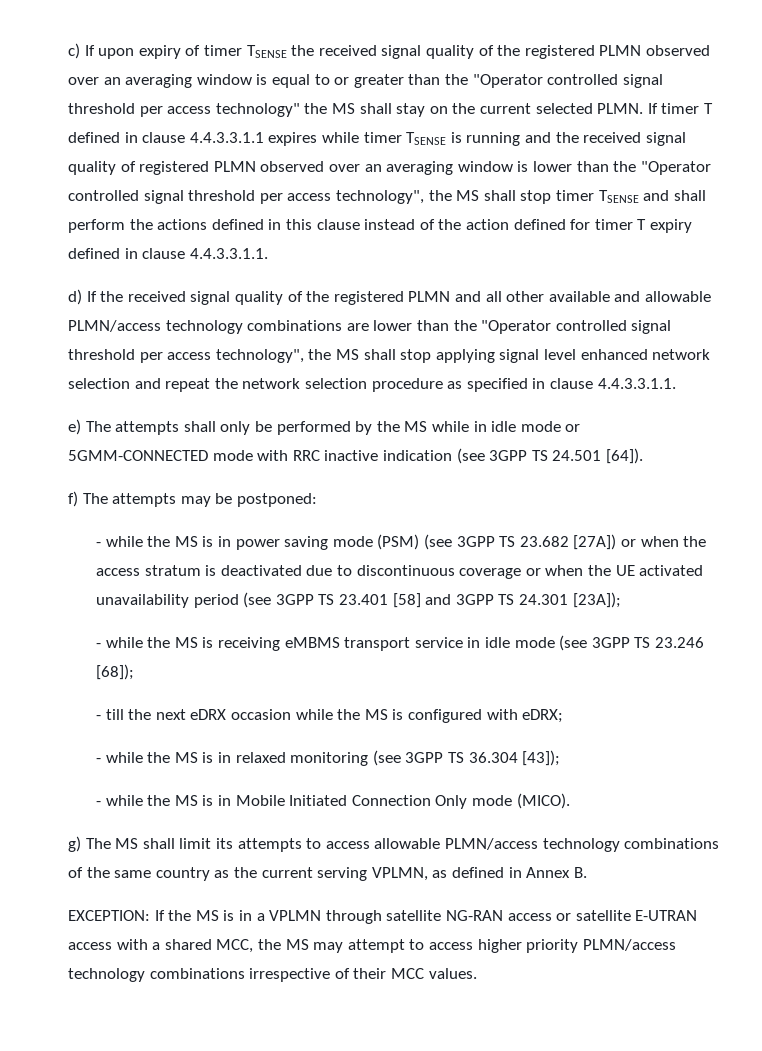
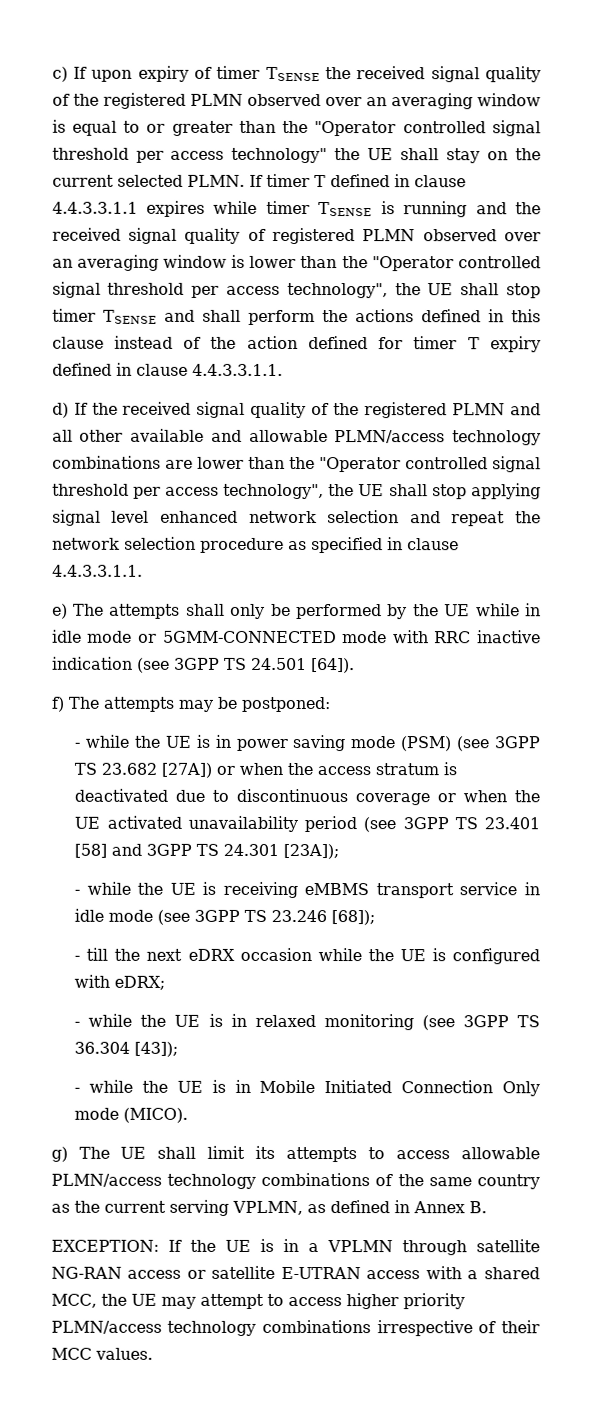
- c) If upon expiry of timer TSENSE the received signal quality of the registered PLMN observed over an averaging window is equal to or greater than the "Operator controlled signal threshold per access technology" the MS shall stay on the current selected PLMN.
+ c) If upon expiry of timer TSENSE the received signal quality of the registered PLMN observed over an averaging window is equal to or greater than the "Operator controlled signal threshold per access technology" the UE shall stay on the current selected PLMN.
- If timer T defined in clause 4.4.3.3.1.1 expires while timer TSENSE is running and the received signal quality of registered PLMN observed over an averaging window is lower than the "Operator controlled signal threshold per access technology", the MS shall stop timer TSENSE and shall perform the actions defined in this clause instead of the action defined for timer T expiry defined in clause 4.4.3.3.1.1.
+ If timer T defined in clause 4.4.3.3.1.1 expires while timer TSENSE is running and the received signal quality of registered PLMN observed over an averaging window is lower than the "Operator controlled signal threshold per access technology", the UE shall stop timer TSENSE and shall perform the actions defined in this clause instead of the action defined for timer T expiry defined in clause 4.4.3.3.1.1.
- d) If the received signal quality of the registered PLMN and all other available and allowable PLMN/access technology combinations are lower than the "Operator controlled signal threshold per access technology", the MS shall stop applying signal level enhanced network selection and repeat the network selection procedure as specified in clause 4.4.3.3.1.1.
+ d) If the received signal quality of the registered PLMN and all other available and allowable PLMN/access technology combinations are lower than the "Operator controlled signal threshold per access technology", the UE shall stop applying signal level enhanced network selection and repeat the network selection procedure as specified in clause 4.4.3.3.1.1.
- e) The attempts shall only be performed by the MS while in idle mode or 5GMM-CONNECTED mode with RRC inactive indication (see 3GPP TS 24.501 [64]).
+ e) The attempts shall only be performed by the UE while in idle mode or 5GMM-CONNECTED mode with RRC inactive indication (see 3GPP TS 24.501 [64]).
- - while the MS is in power saving mode (PSM) (see 3GPP TS 23.682 [27A]) or when the access stratum is deactivated due to discontinuous coverage or when the UE activated unavailability period (see 3GPP TS 23.401 [58] and 3GPP TS 24.301 [23A]);
+ - while the UE is in power saving mode (PSM) (see 3GPP TS 23.682 [27A]) or when the access stratum is deactivated due to discontinuous coverage or when the UE activated unavailability period (see 3GPP TS 23.401 [58] and 3GPP TS 24.301 [23A]);
- - while the MS is receiving eMBMS transport service in idle mode (see 3GPP TS 23.246 [68]);
+ - while the UE is receiving eMBMS transport service in idle mode (see 3GPP TS 23.246 [68]);
- - till the next eDRX occasion while the MS is configured with eDRX;
+ - till the next eDRX occasion while the UE is configured with eDRX;
- - while the MS is in relaxed monitoring (see 3GPP TS 36.304 [43]);
+ - while the UE is in relaxed monitoring (see 3GPP TS 36.304 [43]);
- - while the MS is in Mobile Initiated Connection Only mode (MICO).
+ - while the UE is in Mobile Initiated Connection Only mode (MICO).
- g) The MS shall limit its attempts to access allowable PLMN/access technology combinations of the same country as the current serving VPLMN, as defined in Annex B.
+ g) The UE shall limit its attempts to access allowable PLMN/access technology combinations of the same country as the current serving VPLMN, as defined in Annex B.
- EXCEPTION: If the MS is in a VPLMN through satellite NG-RAN access or satellite E-UTRAN access with a shared MCC, the MS may attempt to access higher priority PLMN/access technology combinations irrespective of their MCC values.
+ EXCEPTION: If the UE is in a VPLMN through satellite NG-RAN access or satellite E-UTRAN access with a shared MCC, the UE may attempt to access higher priority PLMN/access technology combinations irrespective of their MCC values.

